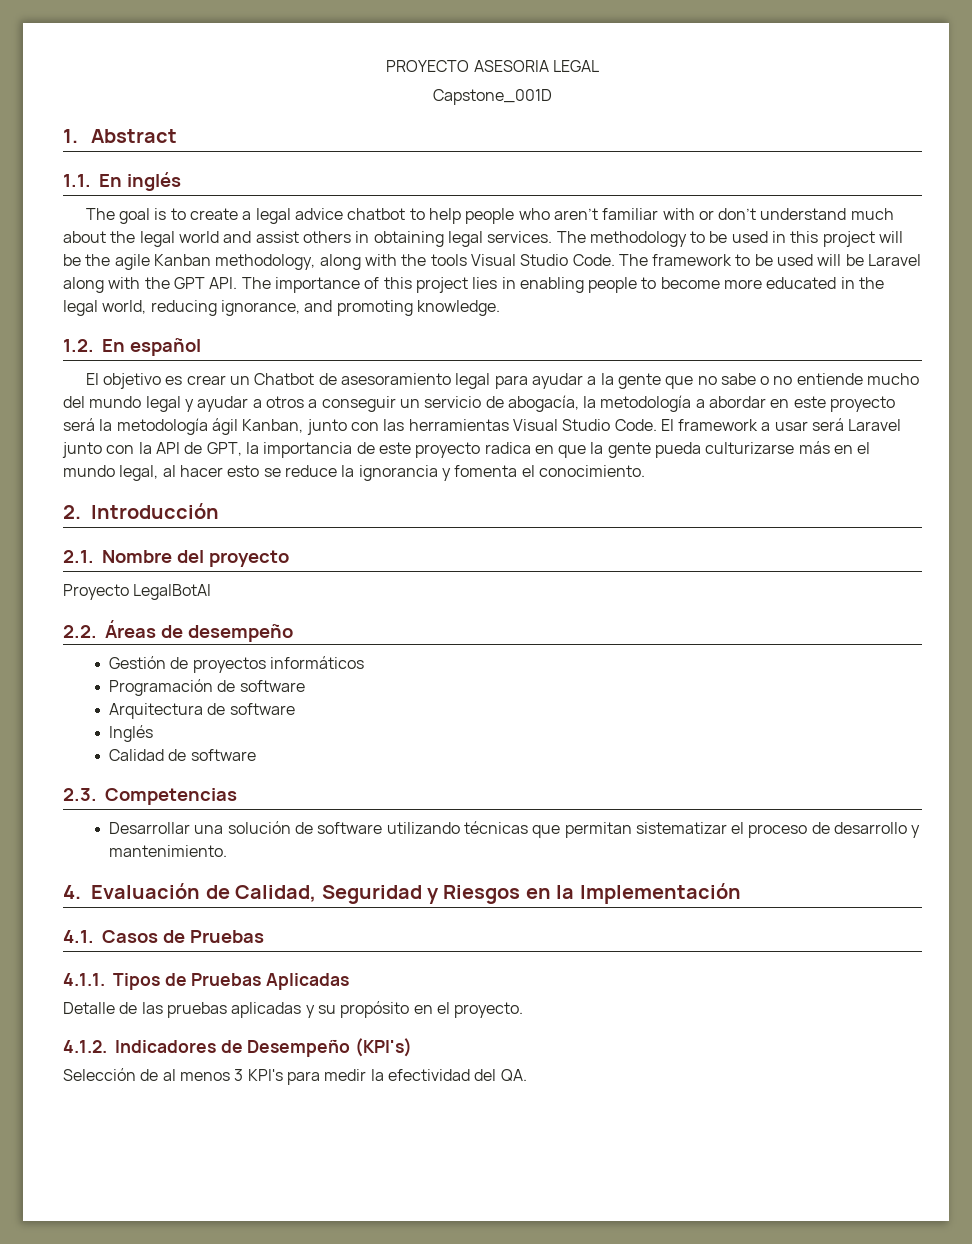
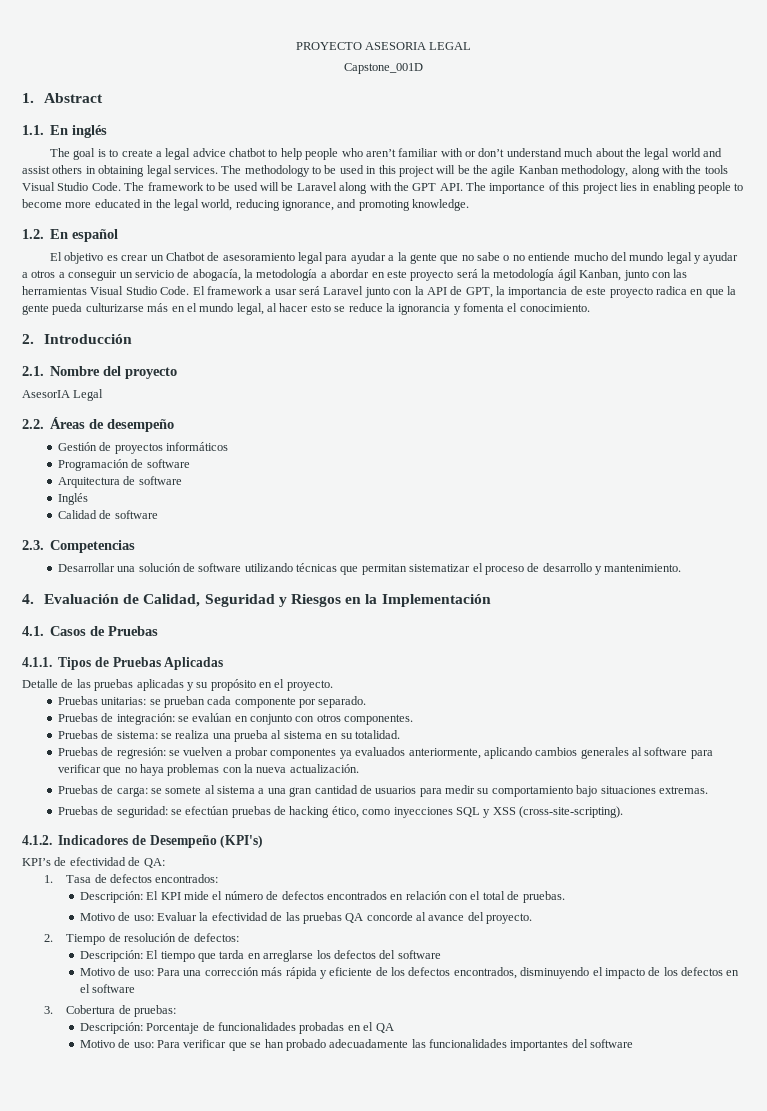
- Proyecto LegalBotAI
+ AsesorIA Legal
+ Pruebas unitarias: se prueban cada componente por separado.
+ Pruebas de integración: se evalúan en conjunto con otros componentes.
+ Pruebas de sistema: se realiza una prueba al sistema en su totalidad.
+ Pruebas de regresión: se vuelven a probar componentes ya evaluados anteriormente, aplicando cambios generales al software para verificar que no haya problemas con la nueva actualización.
+ Pruebas de carga: se somete al sistema a una gran cantidad de usuarios para medir su comportamiento bajo situaciones extremas.
+ Pruebas de seguridad: se efectúan pruebas de hacking ético, como inyecciones SQL y XSS (cross-site-scripting).
- Selección de al menos 3 KPI's para medir la efectividad del QA.
+ KPI’s de efectividad de QA:
+ 1. Tasa de defectos encontrados:
+ Descripción: El KPI mide el número de defectos encontrados en relación con el total de pruebas.
+ Motivo de uso: Evaluar la efectividad de las pruebas QA concorde al avance del proyecto.
+ 2. Tiempo de resolución de defectos:
+ Descripción: El tiempo que tarda en arreglarse los defectos del software
+ Motivo de uso: Para una corrección más rápida y eficiente de los defectos encontrados, disminuyendo el impacto de los defectos en el software
+ 3. Cobertura de pruebas:
+ Descripción: Porcentaje de funcionalidades probadas en el QA
+ Motivo de uso: Para verificar que se han probado adecuadamente las funcionalidades importantes del software

